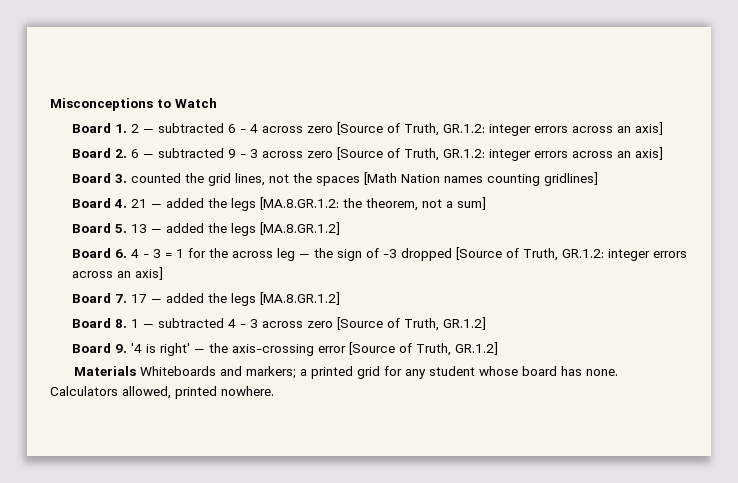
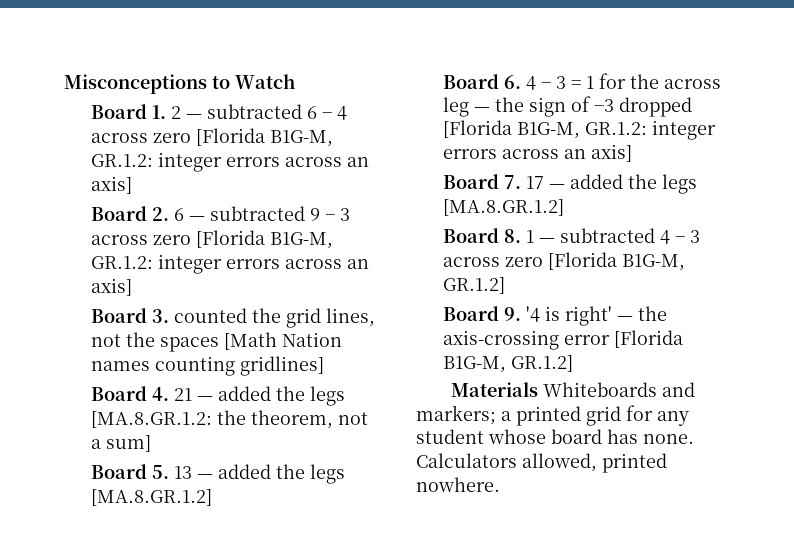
- Board 1. 2 — subtracted 6 − 4 across zero [Source of Truth, GR.1.2: integer errors across an axis]
+ Board 1. 2 — subtracted 6 − 4 across zero [Florida B1G-M, GR.1.2: integer errors across an axis]
- Board 2. 6 — subtracted 9 − 3 across zero [Source of Truth, GR.1.2: integer errors across an axis]
+ Board 2. 6 — subtracted 9 − 3 across zero [Florida B1G-M, GR.1.2: integer errors across an axis]
- Board 6. 4 − 3 = 1 for the across leg — the sign of −3 dropped [Source of Truth, GR.1.2: integer errors across an axis]
+ Board 6. 4 − 3 = 1 for the across leg — the sign of −3 dropped [Florida B1G-M, GR.1.2: integer errors across an axis]
- Board 8. 1 — subtracted 4 − 3 across zero [Source of Truth, GR.1.2]
+ Board 8. 1 — subtracted 4 − 3 across zero [Florida B1G-M, GR.1.2]
- Board 9. '4 is right' — the axis-crossing error [Source of Truth, GR.1.2]
+ Board 9. '4 is right' — the axis-crossing error [Florida B1G-M, GR.1.2]

